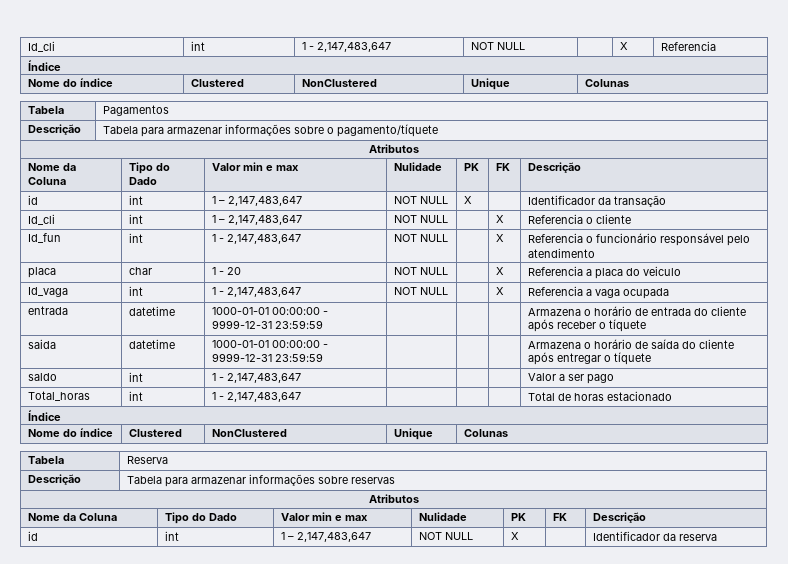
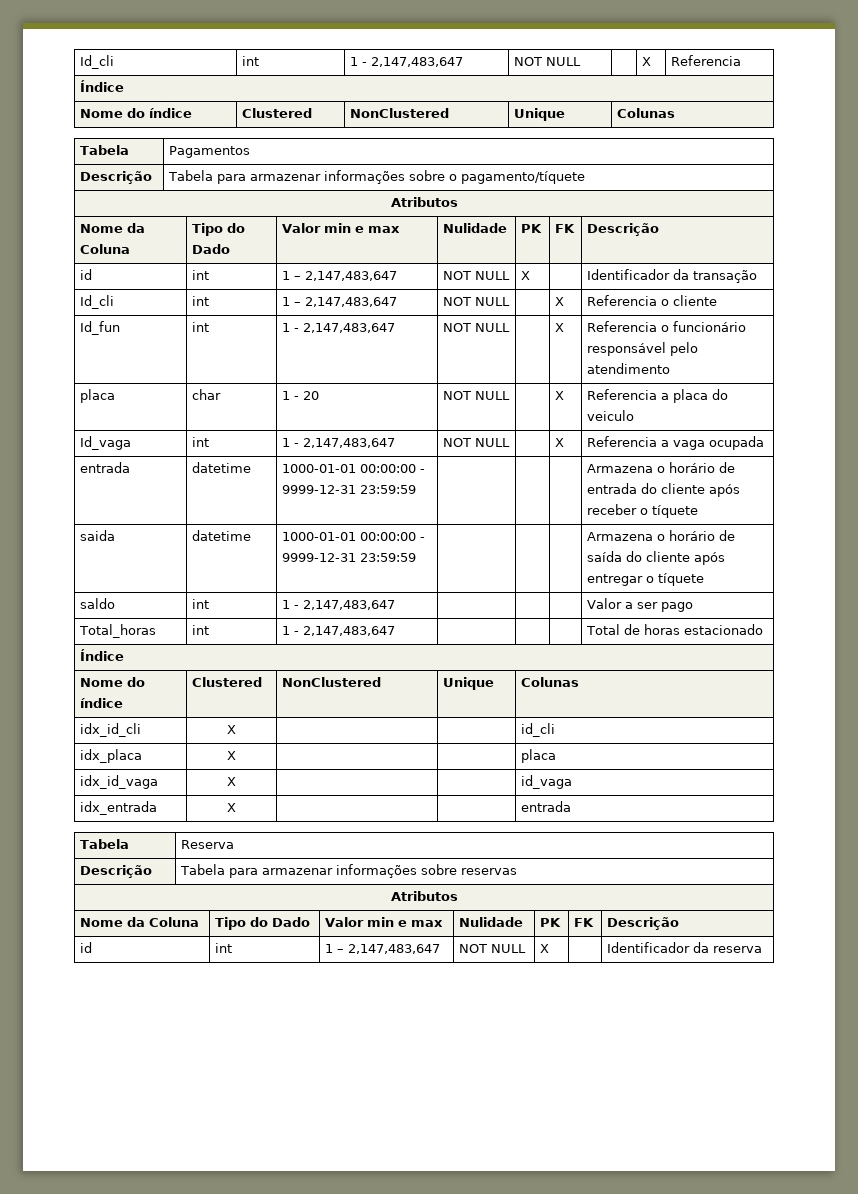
+ idx_id_cli | X | | | id_cli
+ idx_placa | X | | | placa
+ idx_id_vaga | X | | | id_vaga
+ idx_entrada | X | | | entrada

